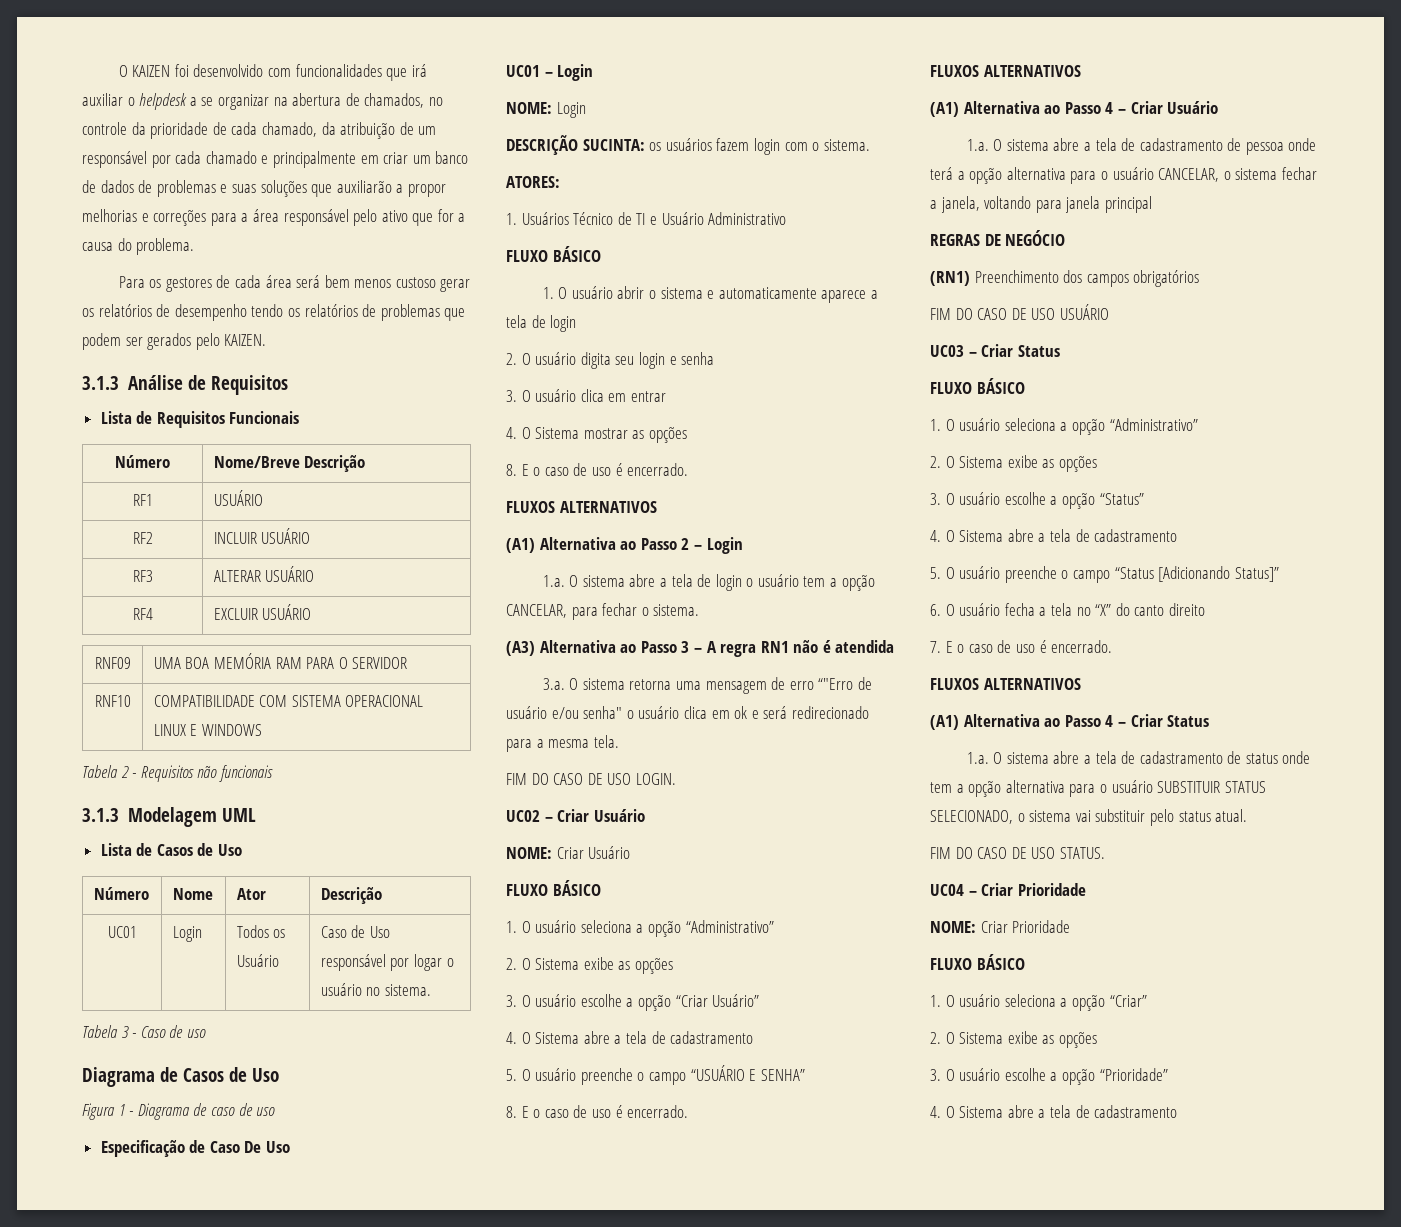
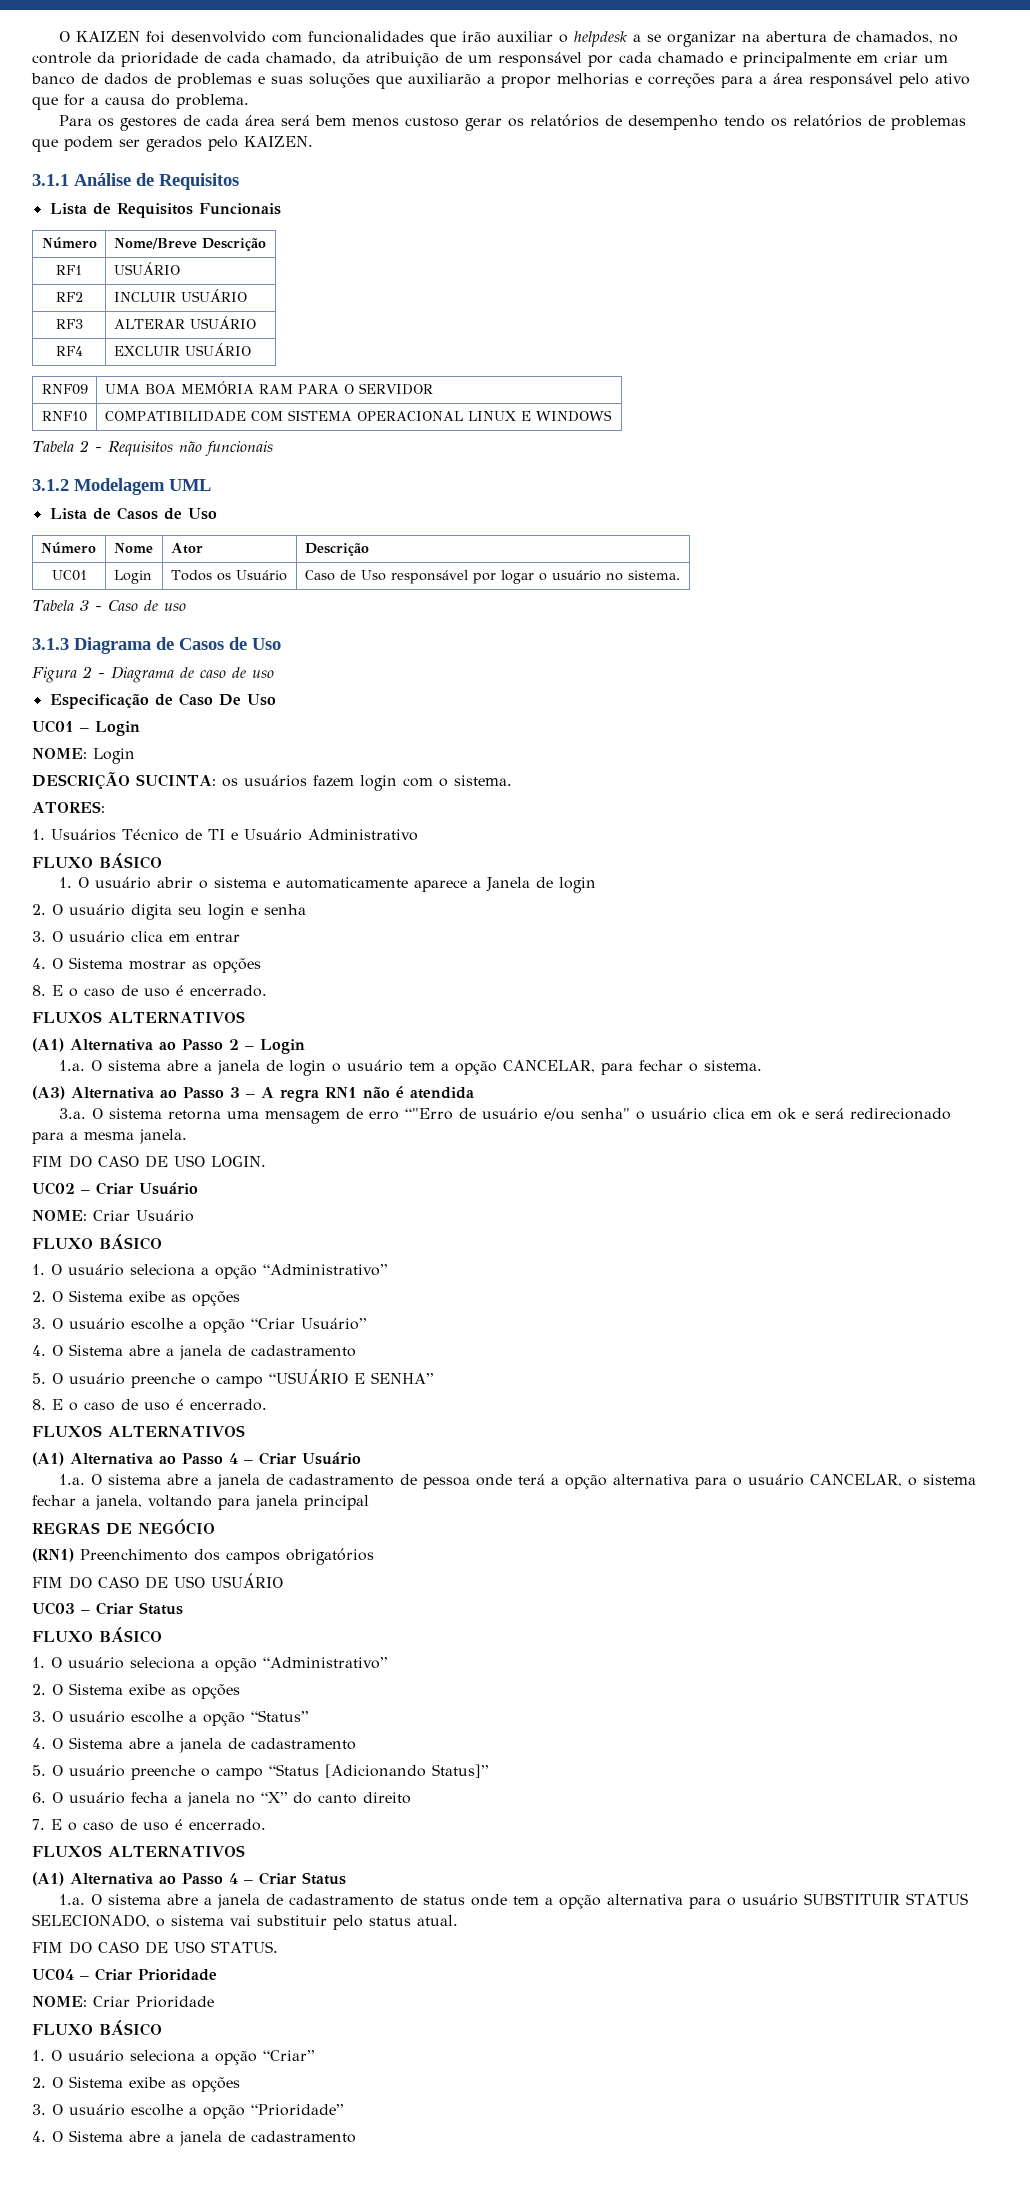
- O KAIZEN foi desenvolvido com funcionalidades que irá auxiliar o helpdesk a se organizar na abertura de chamados, no controle da prioridade de cada chamado, da atribuição de um responsável por cada chamado e principalmente em criar um banco de dados de problemas e suas soluções que auxiliarão a propor melhorias e correções para a área responsável pelo ativo que for a causa do problema.
+ O KAIZEN foi desenvolvido com funcionalidades que irão auxiliar o helpdesk a se organizar na abertura de chamados, no controle da prioridade de cada chamado, da atribuição de um responsável por cada chamado e principalmente em criar um banco de dados de problemas e suas soluções que auxiliarão a propor melhorias e correções para a área responsável pelo ativo que for a causa do problema.
- 3.1.3 Análise de Requisitos
+ 3.1.1 Análise de Requisitos
- 3.1.3 Modelagem UML
+ 3.1.2 Modelagem UML
- Diagrama de Casos de Uso
+ 3.1.3 Diagrama de Casos de Uso
- Figura 1 - Diagrama de caso de uso
+ Figura 2 - Diagrama de caso de uso
- 1. O usuário abrir o sistema e automaticamente aparece a tela de login
+ 1. O usuário abrir o sistema e automaticamente aparece a Janela de login
- 1.a. O sistema abre a tela de login o usuário tem a opção CANCELAR, para fechar o sistema.
+ 1.a. O sistema abre a janela de login o usuário tem a opção CANCELAR, para fechar o sistema.
- 3.a. O sistema retorna uma mensagem de erro “"Erro de usuário e/ou senha" o usuário clica em ok e será redirecionado para a mesma tela.
+ 3.a. O sistema retorna uma mensagem de erro “"Erro de usuário e/ou senha" o usuário clica em ok e será redirecionado para a mesma janela.
  3. O usuário escolhe a opção “Criar Usuário”
- 4. O Sistema abre a tela de cadastramento
+ 4. O Sistema abre a janela de cadastramento
- 1.a. O sistema abre a tela de cadastramento de pessoa onde terá a opção alternativa para o usuário CANCELAR, o sistema fechar a janela, voltando para janela principal
+ 1.a. O sistema abre a janela de cadastramento de pessoa onde terá a opção alternativa para o usuário CANCELAR, o sistema fechar a janela, voltando para janela principal
  3. O usuário escolhe a opção “Status”
- 4. O Sistema abre a tela de cadastramento
+ 4. O Sistema abre a janela de cadastramento
- 6. O usuário fecha a tela no “X” do canto direito
+ 6. O usuário fecha a janela no “X” do canto direito
- 1.a. O sistema abre a tela de cadastramento de status onde tem a opção alternativa para o usuário SUBSTITUIR STATUS SELECIONADO, o sistema vai substituir pelo status atual.
+ 1.a. O sistema abre a janela de cadastramento de status onde tem a opção alternativa para o usuário SUBSTITUIR STATUS SELECIONADO, o sistema vai substituir pelo status atual.
  3. O usuário escolhe a opção “Prioridade”
- 4. O Sistema abre a tela de cadastramento
+ 4. O Sistema abre a janela de cadastramento

